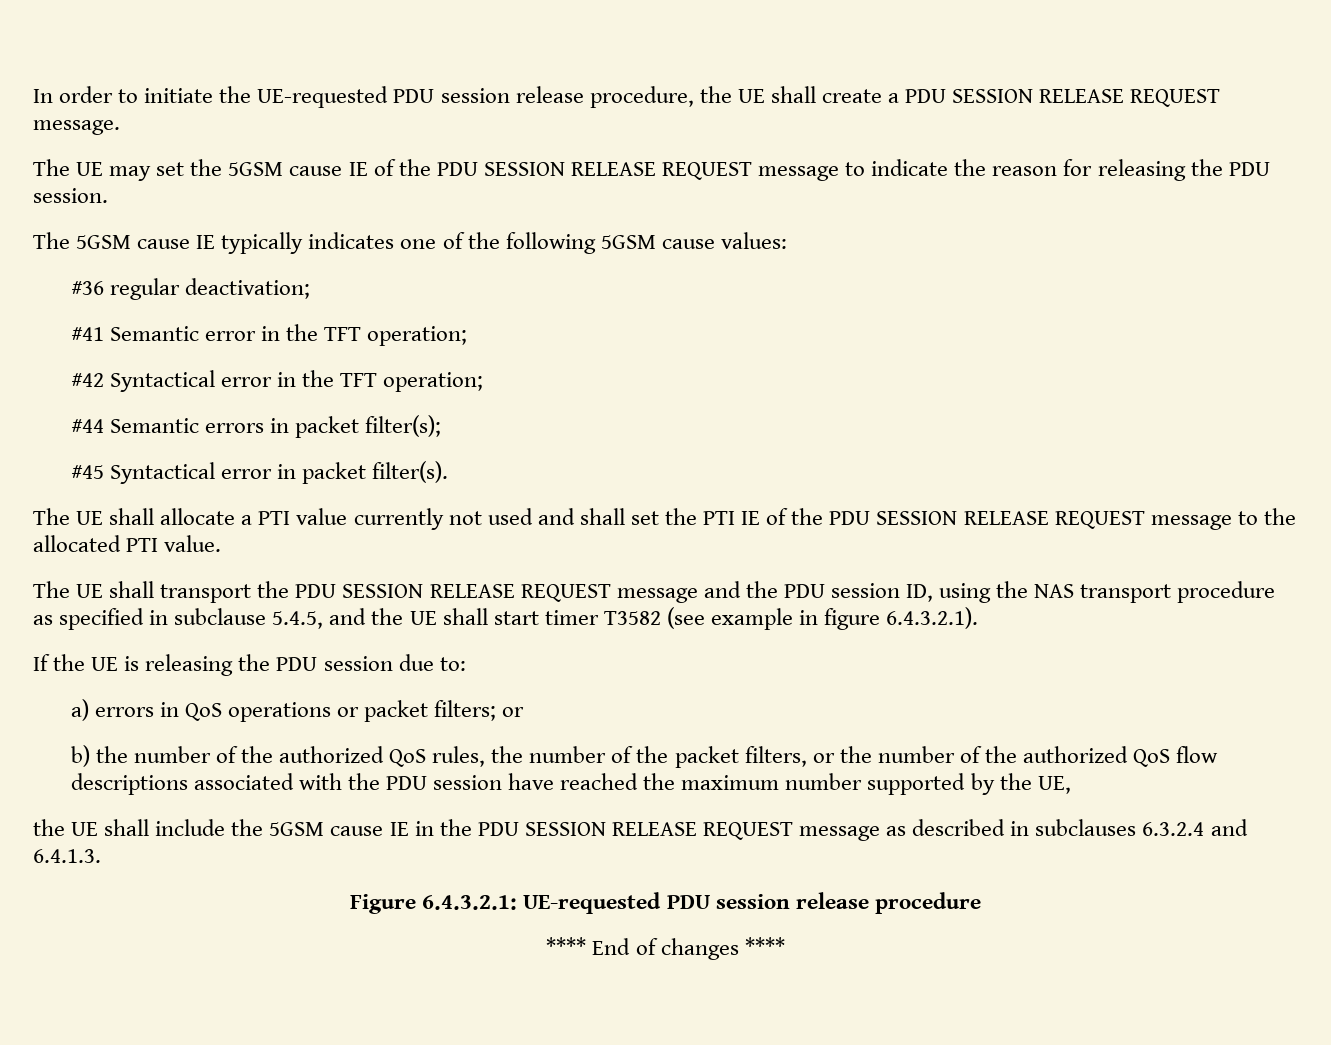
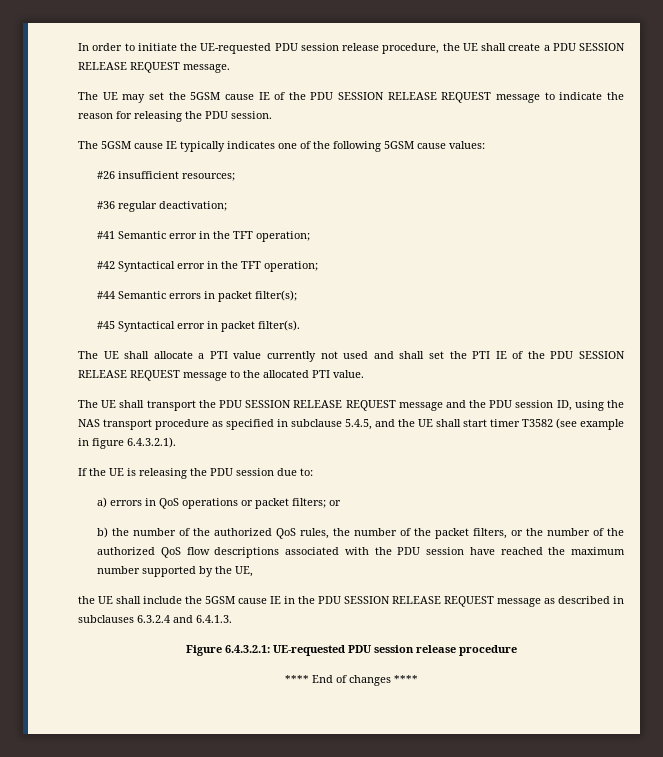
+ #26 insufficient resources;

